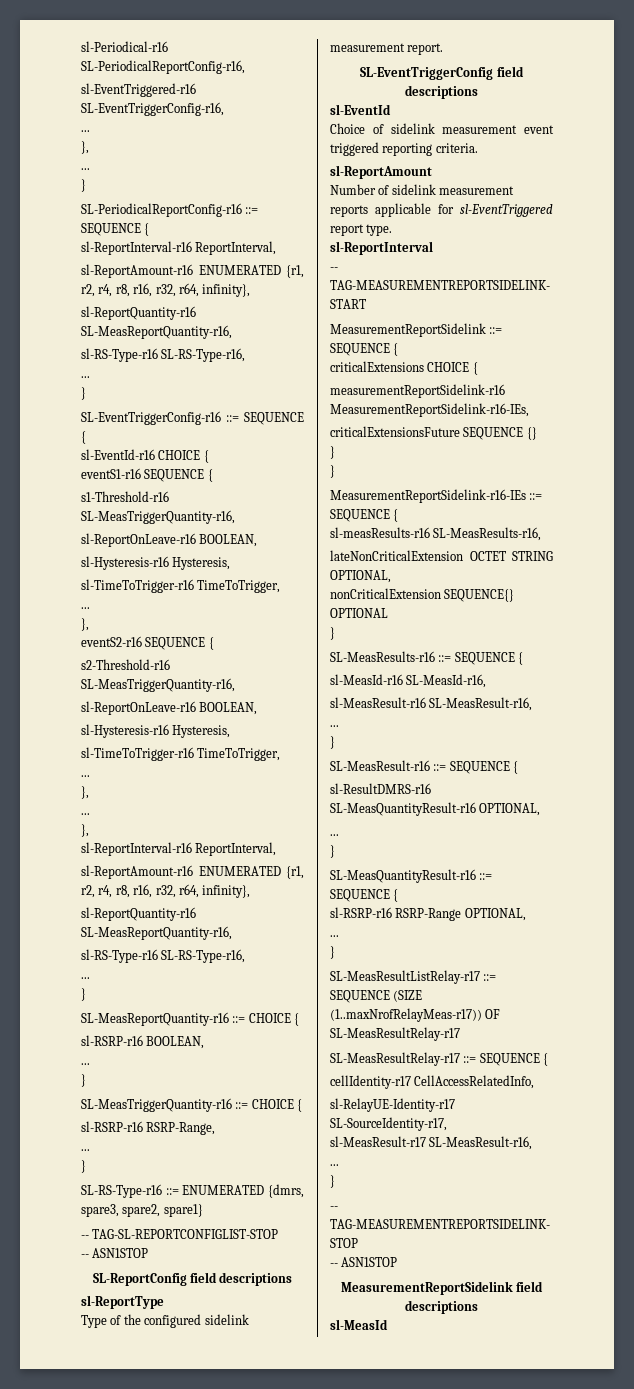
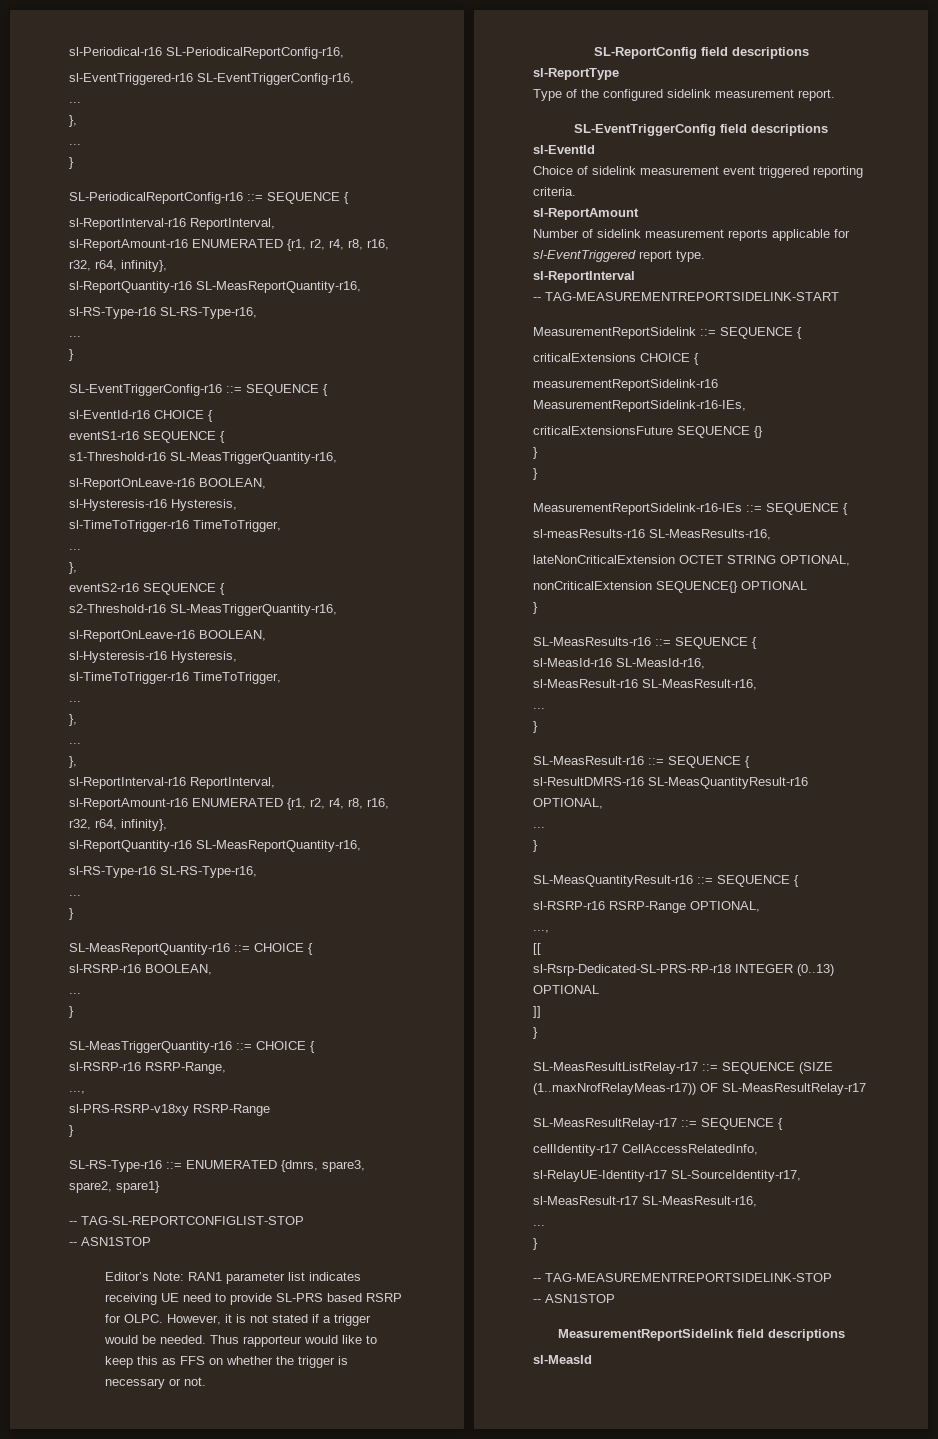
  sl-RSRP-r16 RSRP-Range,
- ...
+ ...,
+ sl-PRS-RSRP-v18xy RSRP-Range
+ Editor’s Note: RAN1 parameter list indicates receiving UE need to provide SL-PRS based RSRP for OLPC. However, it is not stated if a trigger would be needed. Thus rapporteur would like to keep this as FFS on whether the trigger is necessary or not.
  sl-RSRP-r16 RSRP-Range OPTIONAL,
- ...
+ ...,
+ [[
+ sl-Rsrp-Dedicated-SL-PRS-RP-r18 INTEGER (0..13) OPTIONAL
+ ]]

